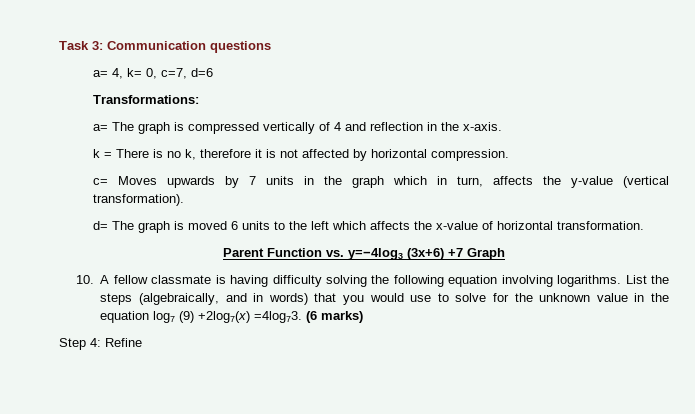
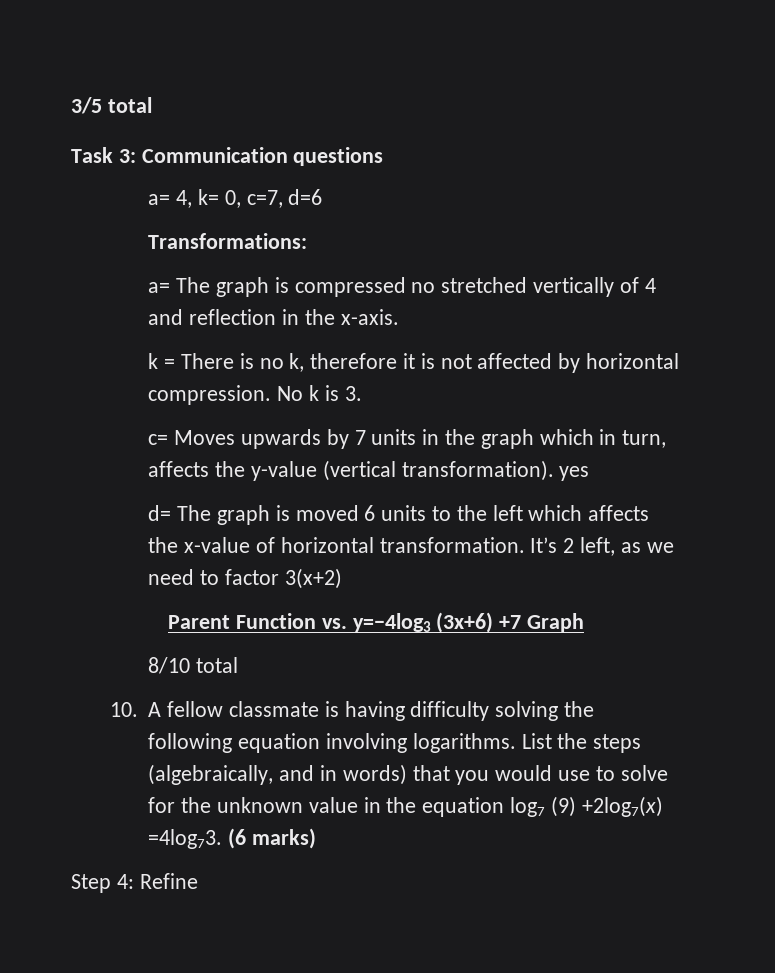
+ 3/5 total
- a= The graph is compressed vertically of 4 and reflection in the x-axis.
+ a= The graph is compressed no stretched vertically of 4 and reflection in the x-axis.
+ No k is 3.
- c= Moves upwards by 7 units in the graph which in turn, affects the y-value (vertical transformation).
+ c= Moves upwards by 7 units in the graph which in turn, affects the y-value (vertical transformation). yes
+ It’s 2 left, as we need to factor 3(x+2)
+ 8/10 total

